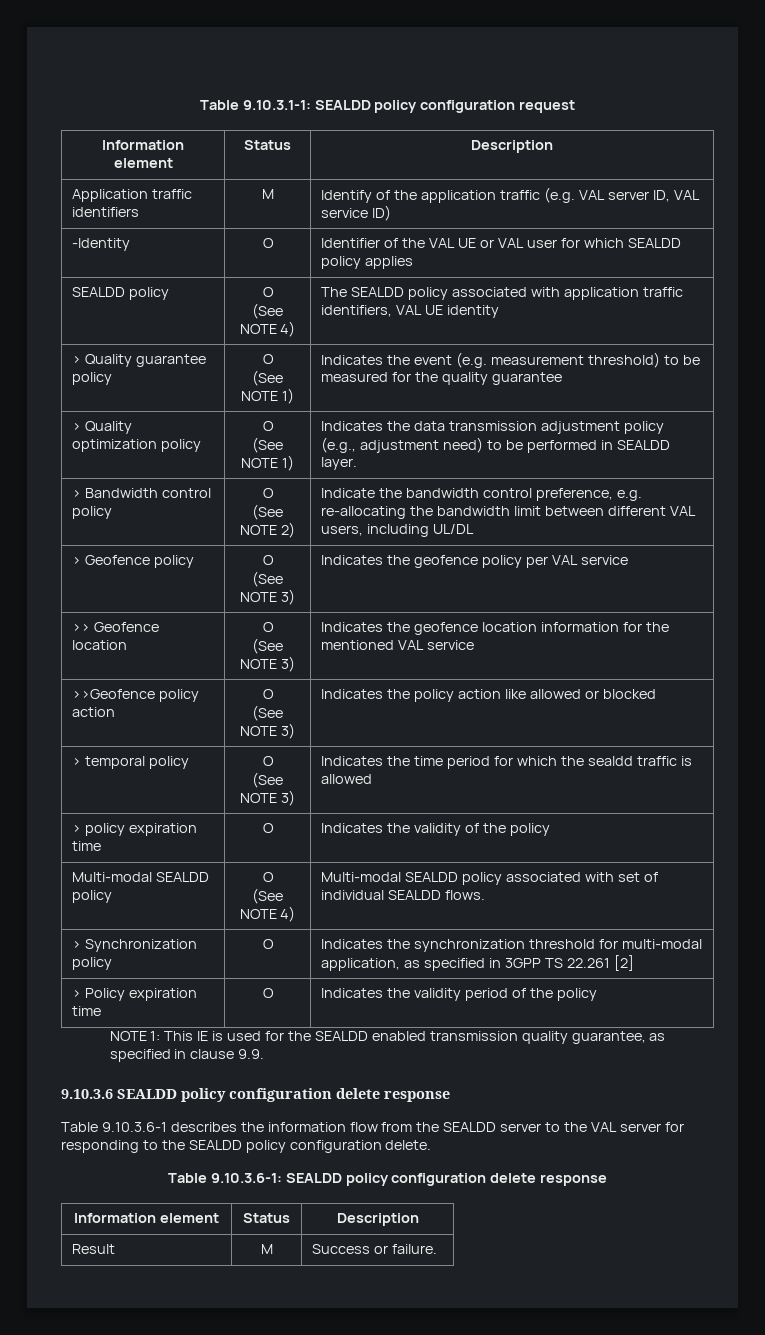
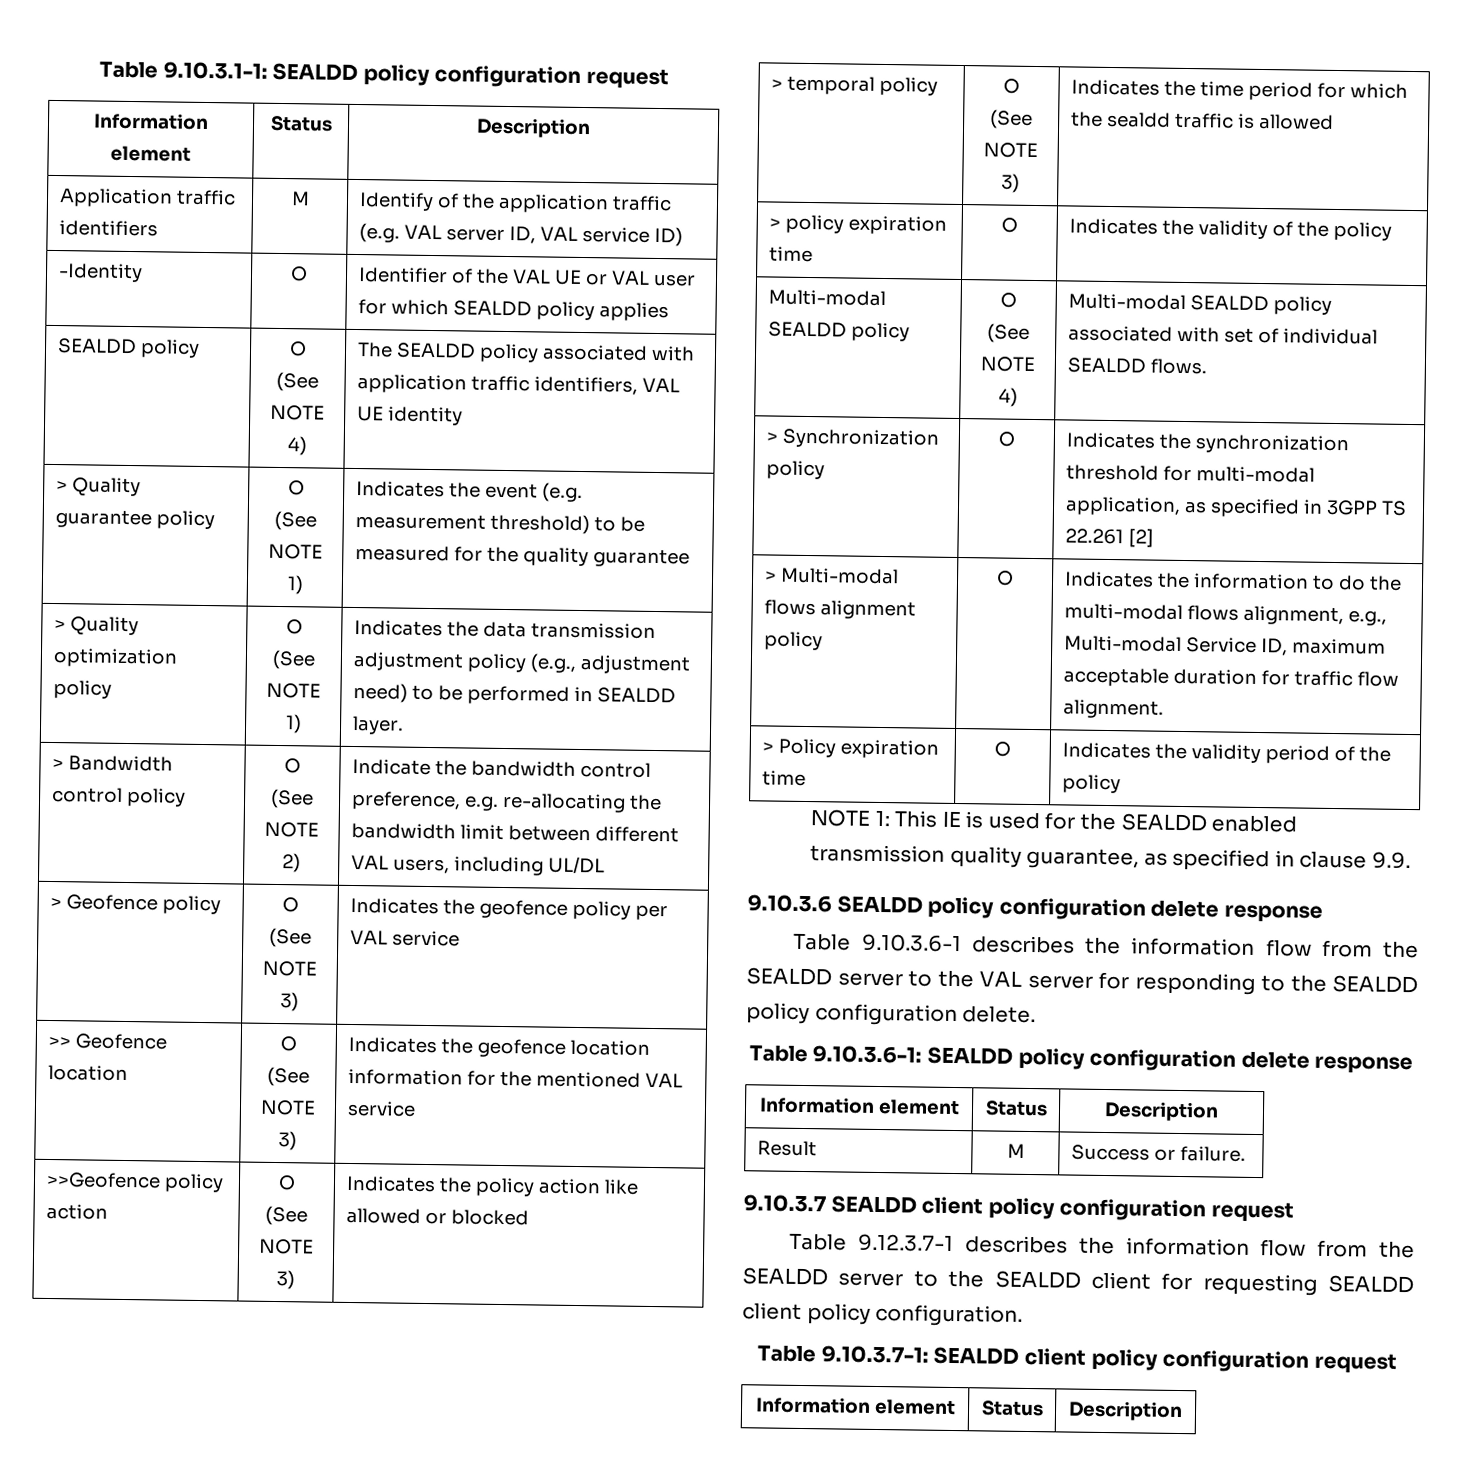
+ > Multi-modal flows alignment policy | O | Indicates the information to do the multi-modal flows alignment, e.g., Multi-modal Service ID, maximum acceptable duration for traffic flow alignment.
+ 9.10.3.7 SEALDD client policy configuration request
+ Table 9.12.3.7-1 describes the information flow from the SEALDD server to the SEALDD client for requesting SEALDD client policy configuration.
+ Table 9.10.3.7-1: SEALDD client policy configuration request
+ Information element | Status | Description

